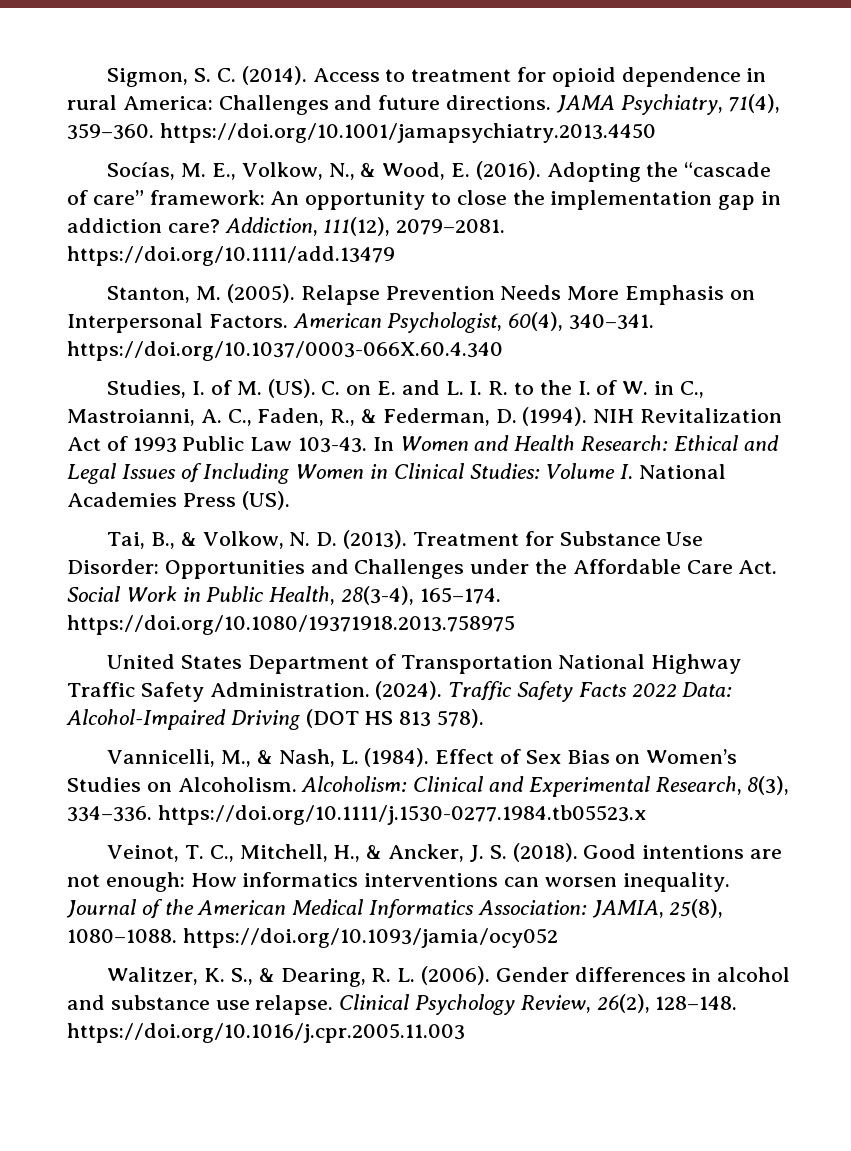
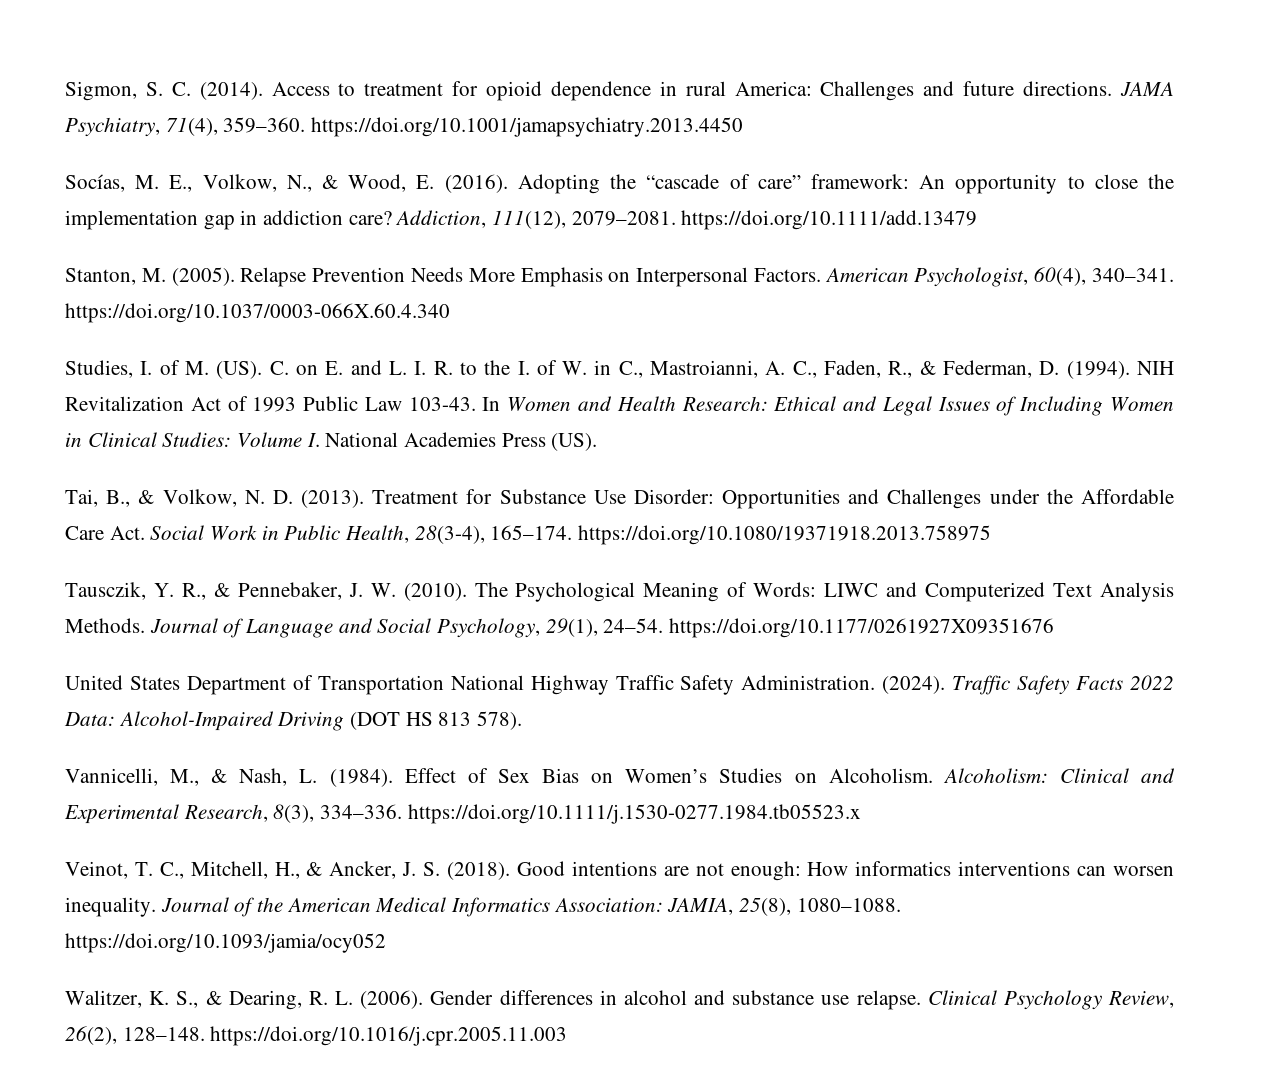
+ Tausczik, Y. R., & Pennebaker, J. W. (2010). The Psychological Meaning of Words: LIWC and Computerized Text Analysis Methods. Journal of Language and Social Psychology, 29(1), 24–54. https://doi.org/10.1177/0261927X09351676

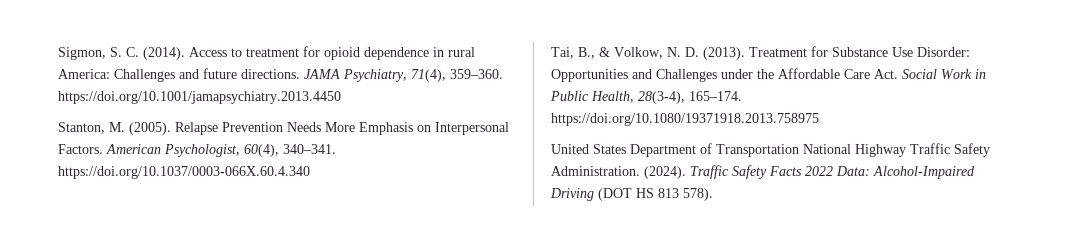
- Socías, M. E., Volkow, N., & Wood, E. (2016). Adopting the “cascade of care” framework: An opportunity to close the implementation gap in addiction care? Addiction, 111(12), 2079–2081. https://doi.org/10.1111/add.13479
- Studies, I. of M. (US). C. on E. and L. I. R. to the I. of W. in C., Mastroianni, A. C., Faden, R., & Federman, D. (1994). NIH Revitalization Act of 1993 Public Law 103-43. In Women and Health Research: Ethical and Legal Issues of Including Women in Clinical Studies: Volume I. National Academies Press (US).
- Tausczik, Y. R., & Pennebaker, J. W. (2010). The Psychological Meaning of Words: LIWC and Computerized Text Analysis Methods. Journal of Language and Social Psychology, 29(1), 24–54. https://doi.org/10.1177/0261927X09351676
- Vannicelli, M., & Nash, L. (1984). Effect of Sex Bias on Women’s Studies on Alcoholism. Alcoholism: Clinical and Experimental Research, 8(3), 334–336. https://doi.org/10.1111/j.1530-0277.1984.tb05523.x
- Veinot, T. C., Mitchell, H., & Ancker, J. S. (2018). Good intentions are not enough: How informatics interventions can worsen inequality. Journal of the American Medical Informatics Association: JAMIA, 25(8), 1080–1088. https://doi.org/10.1093/jamia/ocy052
- Walitzer, K. S., & Dearing, R. L. (2006). Gender differences in alcohol and substance use relapse. Clinical Psychology Review, 26(2), 128–148. https://doi.org/10.1016/j.cpr.2005.11.003

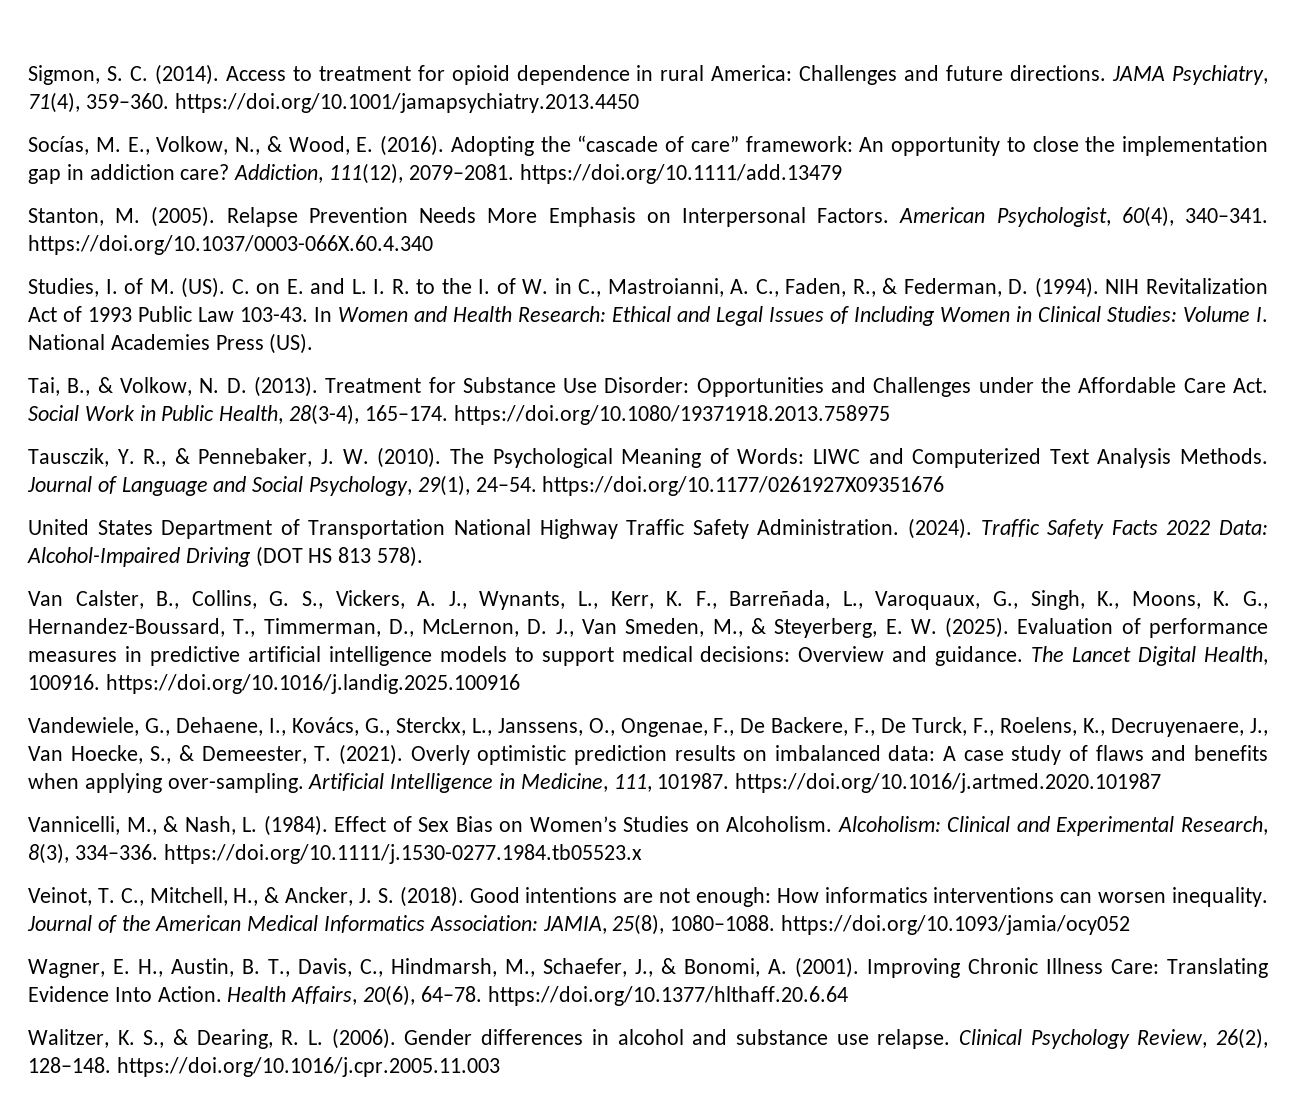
+ Socías, M. E., Volkow, N., & Wood, E. (2016). Adopting the “cascade of care” framework: An opportunity to close the implementation gap in addiction care? Addiction, 111(12), 2079–2081. https://doi.org/10.1111/add.13479
+ Studies, I. of M. (US). C. on E. and L. I. R. to the I. of W. in C., Mastroianni, A. C., Faden, R., & Federman, D. (1994). NIH Revitalization Act of 1993 Public Law 103-43. In Women and Health Research: Ethical and Legal Issues of Including Women in Clinical Studies: Volume I. National Academies Press (US).
+ Tausczik, Y. R., & Pennebaker, J. W. (2010). The Psychological Meaning of Words: LIWC and Computerized Text Analysis Methods. Journal of Language and Social Psychology, 29(1), 24–54. https://doi.org/10.1177/0261927X09351676
+ Van Calster, B., Collins, G. S., Vickers, A. J., Wynants, L., Kerr, K. F., Barreñada, L., Varoquaux, G., Singh, K., Moons, K. G., Hernandez-Boussard, T., Timmerman, D., McLernon, D. J., Van Smeden, M., & Steyerberg, E. W. (2025). Evaluation of performance measures in predictive artificial intelligence models to support medical decisions: Overview and guidance. The Lancet Digital Health, 100916. https://doi.org/10.1016/j.landig.2025.100916
+ Vandewiele, G., Dehaene, I., Kovács, G., Sterckx, L., Janssens, O., Ongenae, F., De Backere, F., De Turck, F., Roelens, K., Decruyenaere, J., Van Hoecke, S., & Demeester, T. (2021). Overly optimistic prediction results on imbalanced data: A case study of flaws and benefits when applying over-sampling. Artificial Intelligence in Medicine, 111, 101987. https://doi.org/10.1016/j.artmed.2020.101987
+ Vannicelli, M., & Nash, L. (1984). Effect of Sex Bias on Women’s Studies on Alcoholism. Alcoholism: Clinical and Experimental Research, 8(3), 334–336. https://doi.org/10.1111/j.1530-0277.1984.tb05523.x
+ Veinot, T. C., Mitchell, H., & Ancker, J. S. (2018). Good intentions are not enough: How informatics interventions can worsen inequality. Journal of the American Medical Informatics Association: JAMIA, 25(8), 1080–1088. https://doi.org/10.1093/jamia/ocy052
+ Wagner, E. H., Austin, B. T., Davis, C., Hindmarsh, M., Schaefer, J., & Bonomi, A. (2001). Improving Chronic Illness Care: Translating Evidence Into Action. Health Affairs, 20(6), 64–78. https://doi.org/10.1377/hlthaff.20.6.64
+ Walitzer, K. S., & Dearing, R. L. (2006). Gender differences in alcohol and substance use relapse. Clinical Psychology Review, 26(2), 128–148. https://doi.org/10.1016/j.cpr.2005.11.003

